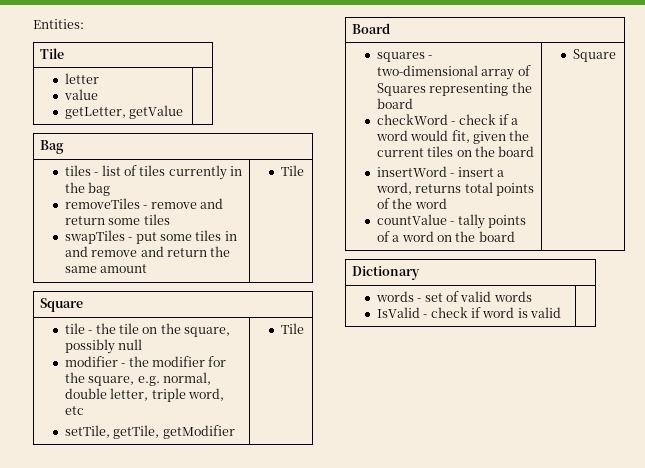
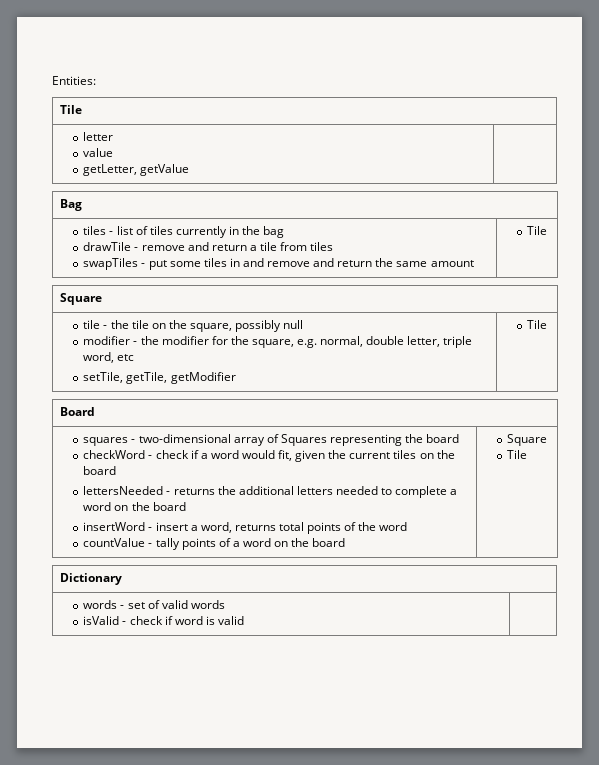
  tiles - list of tiles currently in the bag
- removeTiles - remove and return some tiles
+ drawTile - remove and return a tile from tiles
+ lettersNeeded - returns the additional letters needed to complete a word on the board
  countValue - tally points of a word on the board | Square
+ Tile
  words - set of valid words
- IsValid - check if word is valid |
+ isValid - check if word is valid |

